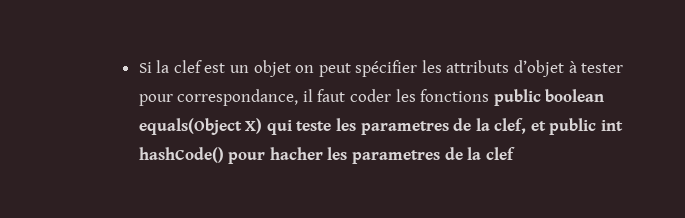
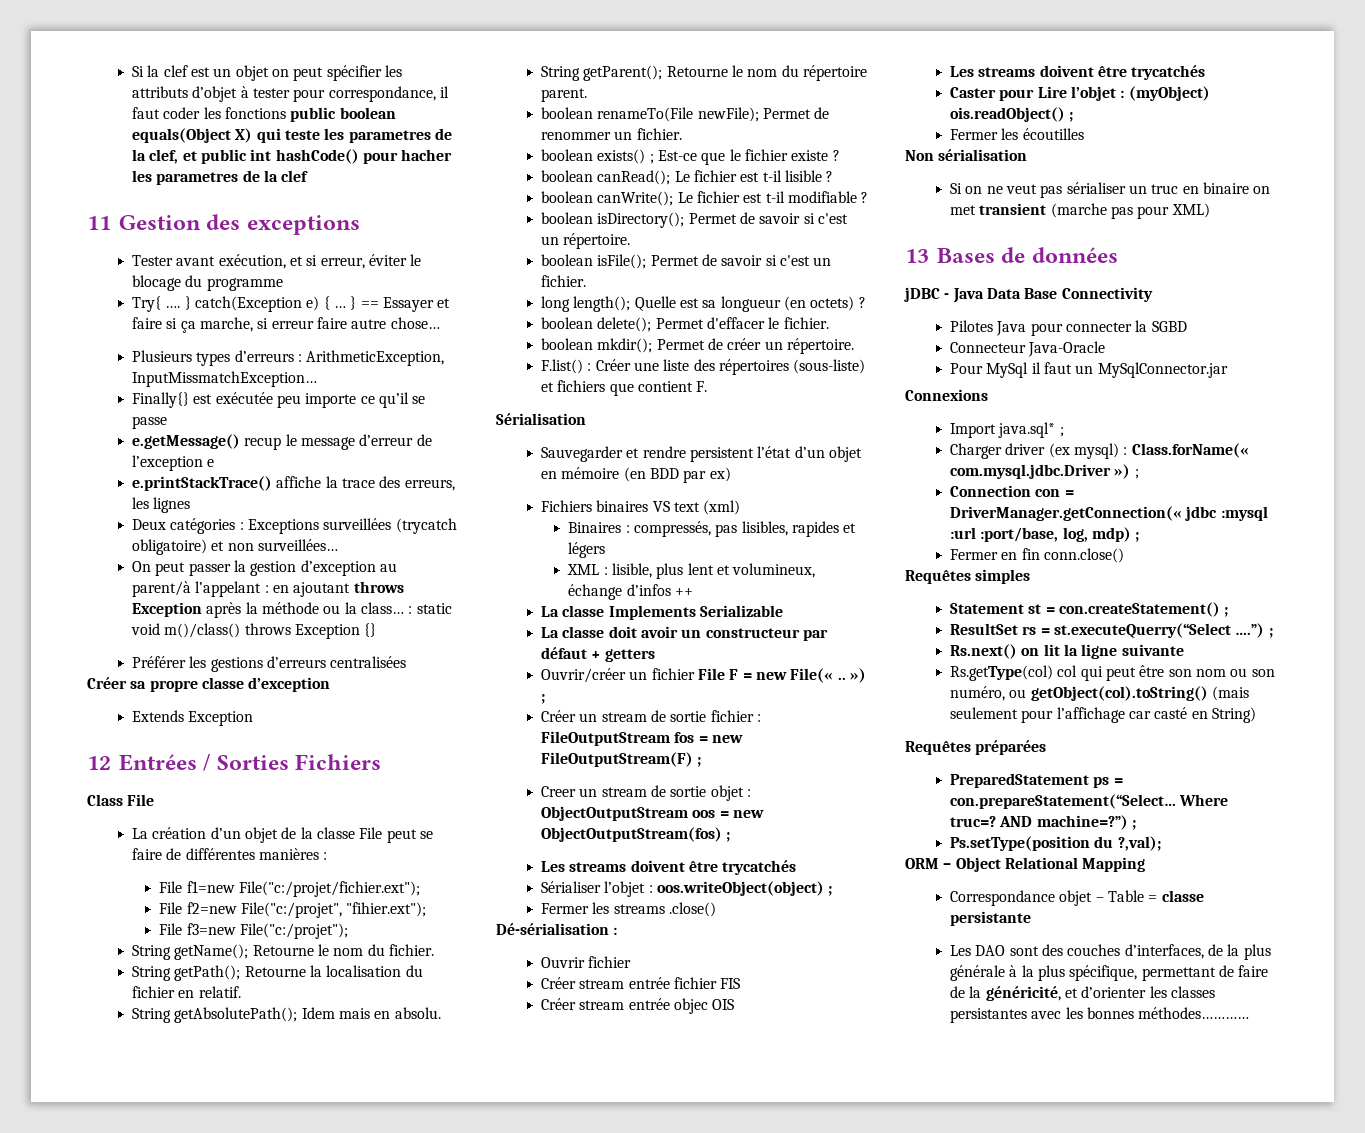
+ 11 Gestion des exceptions
+ Tester avant exécution, et si erreur, éviter le blocage du programme
+ Try{ …. } catch(Exception e) { … } == Essayer et faire si ça marche, si erreur faire autre chose…
+ Plusieurs types d’erreurs : ArithmeticException, InputMissmatchException…
+ Finally{} est exécutée peu importe ce qu’il se passe
+ e.getMessage() recup le message d’erreur de l’exception e
+ e.printStackTrace() affiche la trace des erreurs, les lignes
+ Deux catégories : Exceptions surveillées (trycatch obligatoire) et non surveillées…
+ On peut passer la gestion d’exception au parent/à l’appelant : en ajoutant throws Exception après la méthode ou la class… : static void m()/class() throws Exception {}
+ Préférer les gestions d’erreurs centralisées
+ Créer sa propre classe d’exception
+ Extends Exception
+ 12 Entrées / Sorties Fichiers
+ Class File
+ La création d’un objet de la classe File peut se faire de différentes manières :
+ File f1=new File("c:/projet/fichier.ext");
+ File f2=new File("c:/projet", "fihier.ext");
+ File f3=new File("c:/projet");
+ String getName(); Retourne le nom du fichier.
+ String getPath(); Retourne la localisation du fichier en relatif.
+ String getAbsolutePath(); Idem mais en absolu.
+ String getParent(); Retourne le nom du répertoire parent.
+ boolean renameTo(File newFile); Permet de renommer un fichier.
+ boolean exists() ; Est-ce que le fichier existe ?
+ boolean canRead(); Le fichier est t-il lisible ?
+ boolean canWrite(); Le fichier est t-il modifiable ?
+ boolean isDirectory(); Permet de savoir si c'est un répertoire.
+ boolean isFile(); Permet de savoir si c'est un fichier.
+ long length(); Quelle est sa longueur (en octets) ?
+ boolean delete(); Permet d'effacer le fichier.
+ boolean mkdir(); Permet de créer un répertoire.
+ F.list() : Créer une liste des répertoires (sous-liste) et fichiers que contient F.
+ Sérialisation
+ Sauvegarder et rendre persistent l’état d’un objet en mémoire (en BDD par ex)
+ Fichiers binaires VS text (xml)
+ Binaires : compressés, pas lisibles, rapides et légers
+ XML : lisible, plus lent et volumineux, échange d’infos ++
+ La classe Implements Serializable
+ La classe doit avoir un constructeur par défaut + getters
+ Ouvrir/créer un fichier File F = new File(« .. ») ;
+ Créer un stream de sortie fichier : FileOutputStream fos = new FileOutputStream(F) ;
+ Creer un stream de sortie objet : ObjectOutputStream oos = new ObjectOutputStream(fos) ;
+ Les streams doivent être trycatchés
+ Sérialiser l’objet : oos.writeObject(object) ;
+ Fermer les streams .close()
+ Dé-sérialisation :
+ Ouvrir fichier
+ Créer stream entrée fichier FIS
+ Créer stream entrée objec OIS
+ Les streams doivent être trycatchés
+ Caster pour Lire l’objet : (myObject) ois.readObject() ;
+ Fermer les écoutilles
+ Non sérialisation
+ Si on ne veut pas sérialiser un truc en binaire on met transient (marche pas pour XML)
+ 13 Bases de données
+ jDBC - Java Data Base Connectivity
+ Pilotes Java pour connecter la SGBD
+ Connecteur Java-Oracle
+ Pour MySql il faut un MySqlConnector.jar
+ Connexions
+ Import java.sql* ;
+ Charger driver (ex mysql) : Class.forName(« com.mysql.jdbc.Driver ») ;
+ Connection con = DriverManager.getConnection(« jdbc :mysql :url :port/base, log, mdp) ;
+ Fermer en fin conn.close()
+ Requêtes simples
+ Statement st = con.createStatement() ;
+ ResultSet rs = st.executeQuerry(“Select ….”) ;
+ Rs.next() on lit la ligne suivante
+ Rs.getType(col) col qui peut être son nom ou son numéro, ou getObject(col).toString() (mais seulement pour l’affichage car casté en String)
+ Requêtes préparées
+ PreparedStatement ps = con.prepareStatement(“Select… Where truc=? AND machine=?”) ;
+ Ps.setType(position du ?,val);
+ ORM – Object Relational Mapping
+ Correspondance objet – Table = classe persistante
+ Les DAO sont des couches d’interfaces, de la plus générale à la plus spécifique, permettant de faire de la généricité, et d’orienter les classes persistantes avec les bonnes méthodes…………

